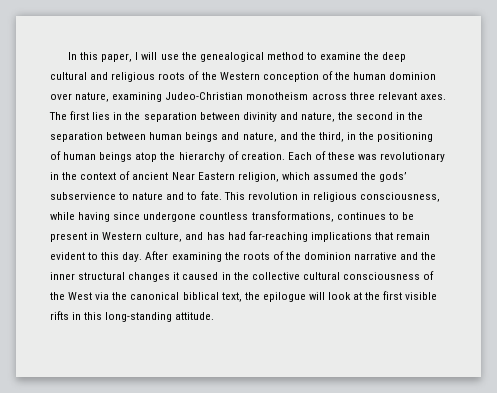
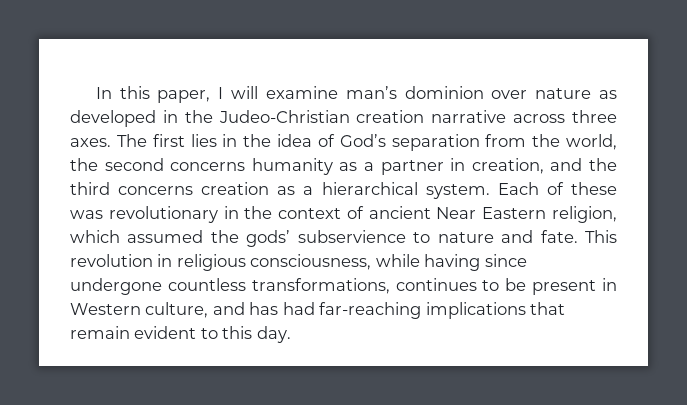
- In this paper, I will use the genealogical method to examine the deep cultural and religious roots of the Western conception of the human dominion over nature, examining Judeo-Christian monotheism across three relevant axes.
+ In this paper, I will examine man’s dominion over nature as developed in the Judeo-Christian creation narrative across three axes.
- The first lies in the separation between divinity and nature, the second in the separation between human beings and nature, and the third, in the positioning of human beings atop the hierarchy of creation.
+ The first lies in the idea of God’s separation from the world, the second concerns humanity as a partner in creation, and the third concerns creation as a hierarchical system.
- Each of these was revolutionary in the context of ancient Near Eastern religion, which assumed the gods’ subservience to nature and to fate.
+ Each of these was revolutionary in the context of ancient Near Eastern religion, which assumed the gods’ subservience to nature and fate.
- After examining the roots of the dominion narrative and the inner structural changes it caused in the collective cultural consciousness of the West via the canonical biblical text, the epilogue will look at the first visible rifts in this long-standing attitude.

